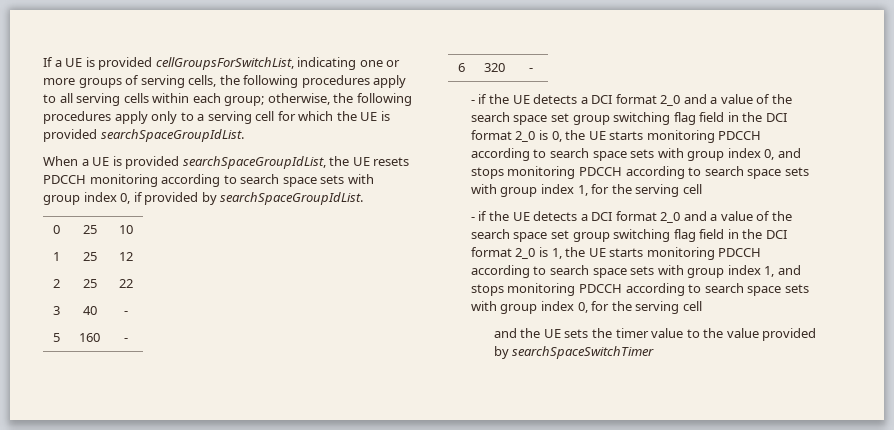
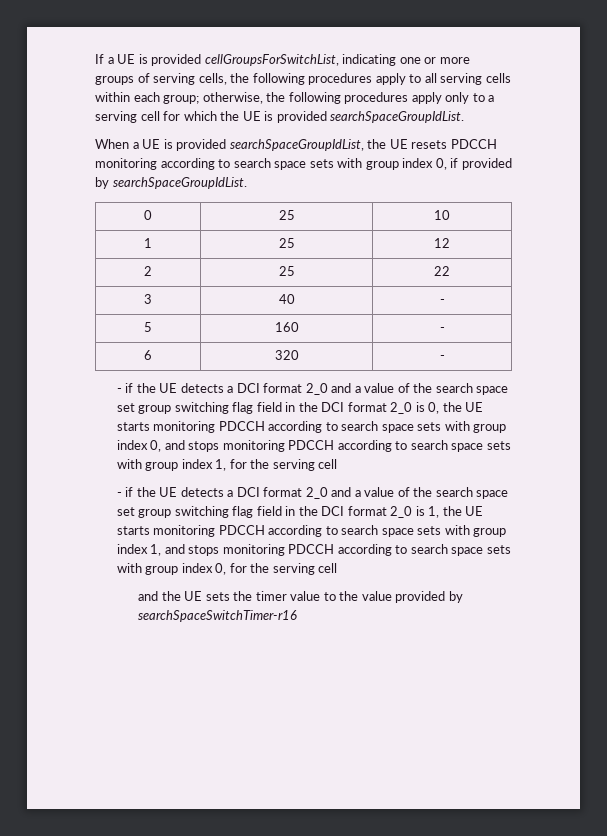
- and the UE sets the timer value to the value provided by searchSpaceSwitchTimer
+ and the UE sets the timer value to the value provided by searchSpaceSwitchTimer-r16

